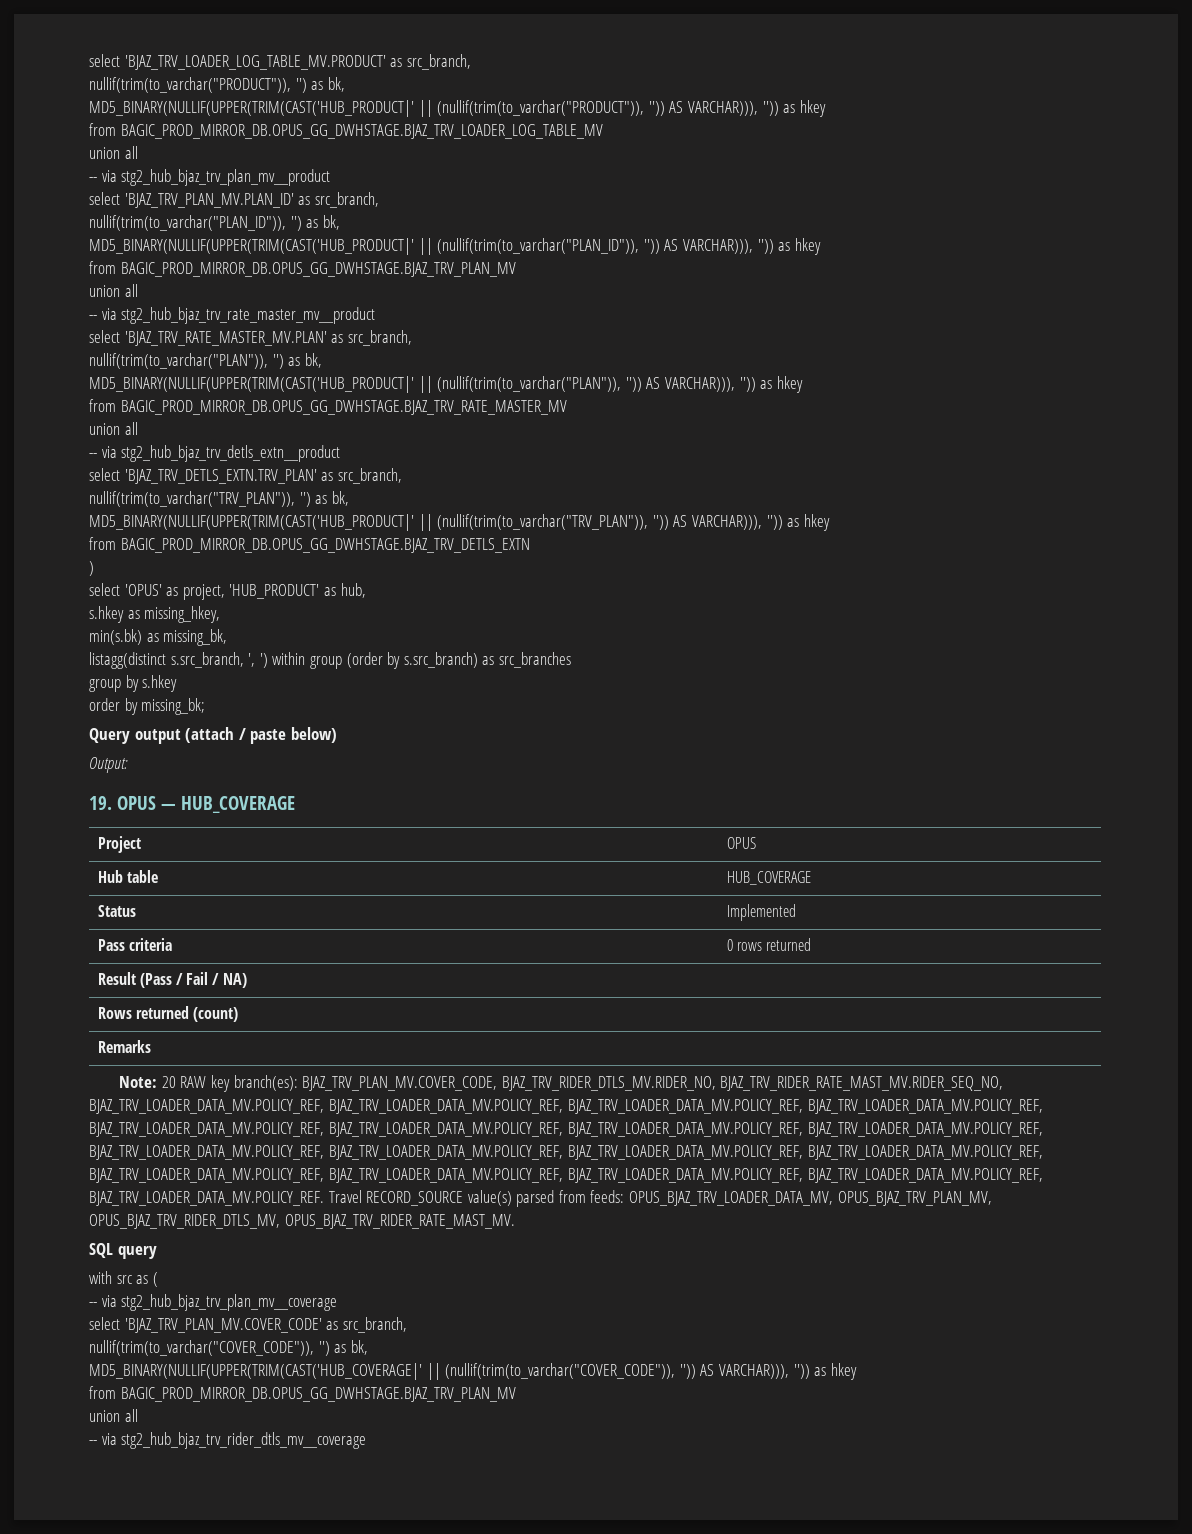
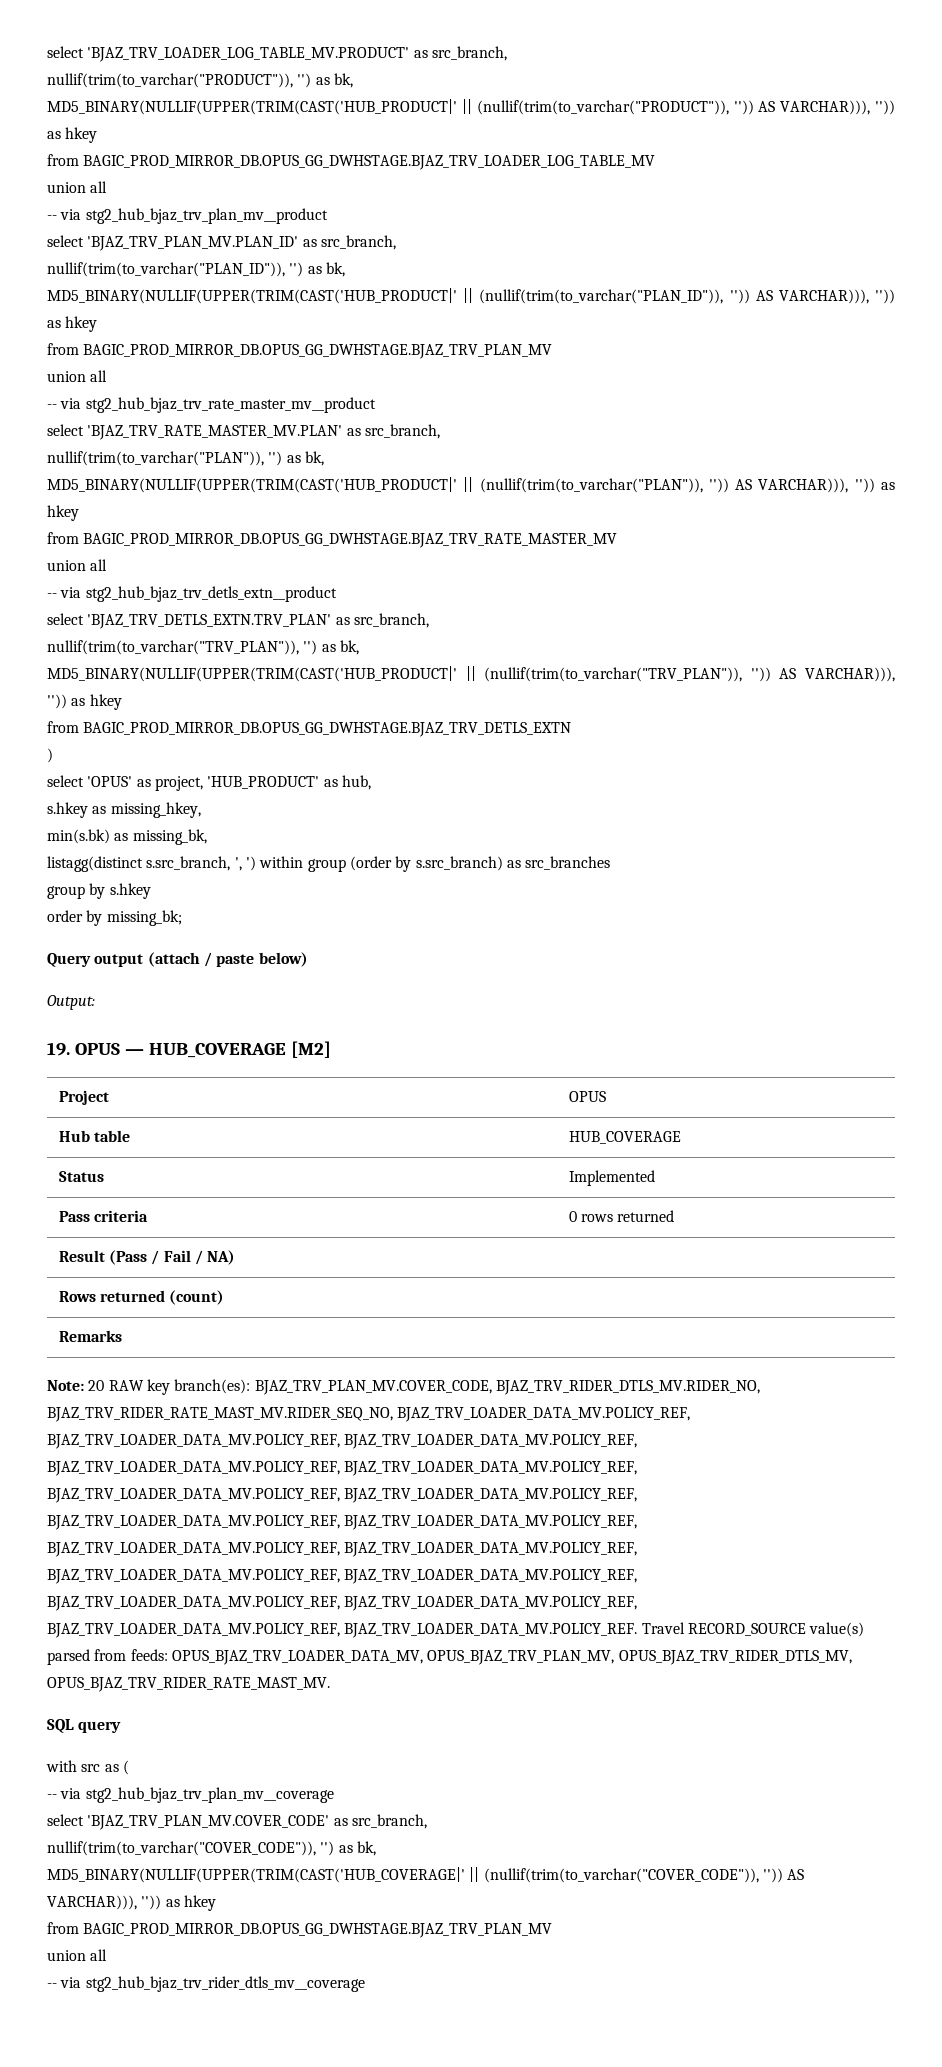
- 19. OPUS — HUB_COVERAGE
+ 19. OPUS — HUB_COVERAGE [M2]

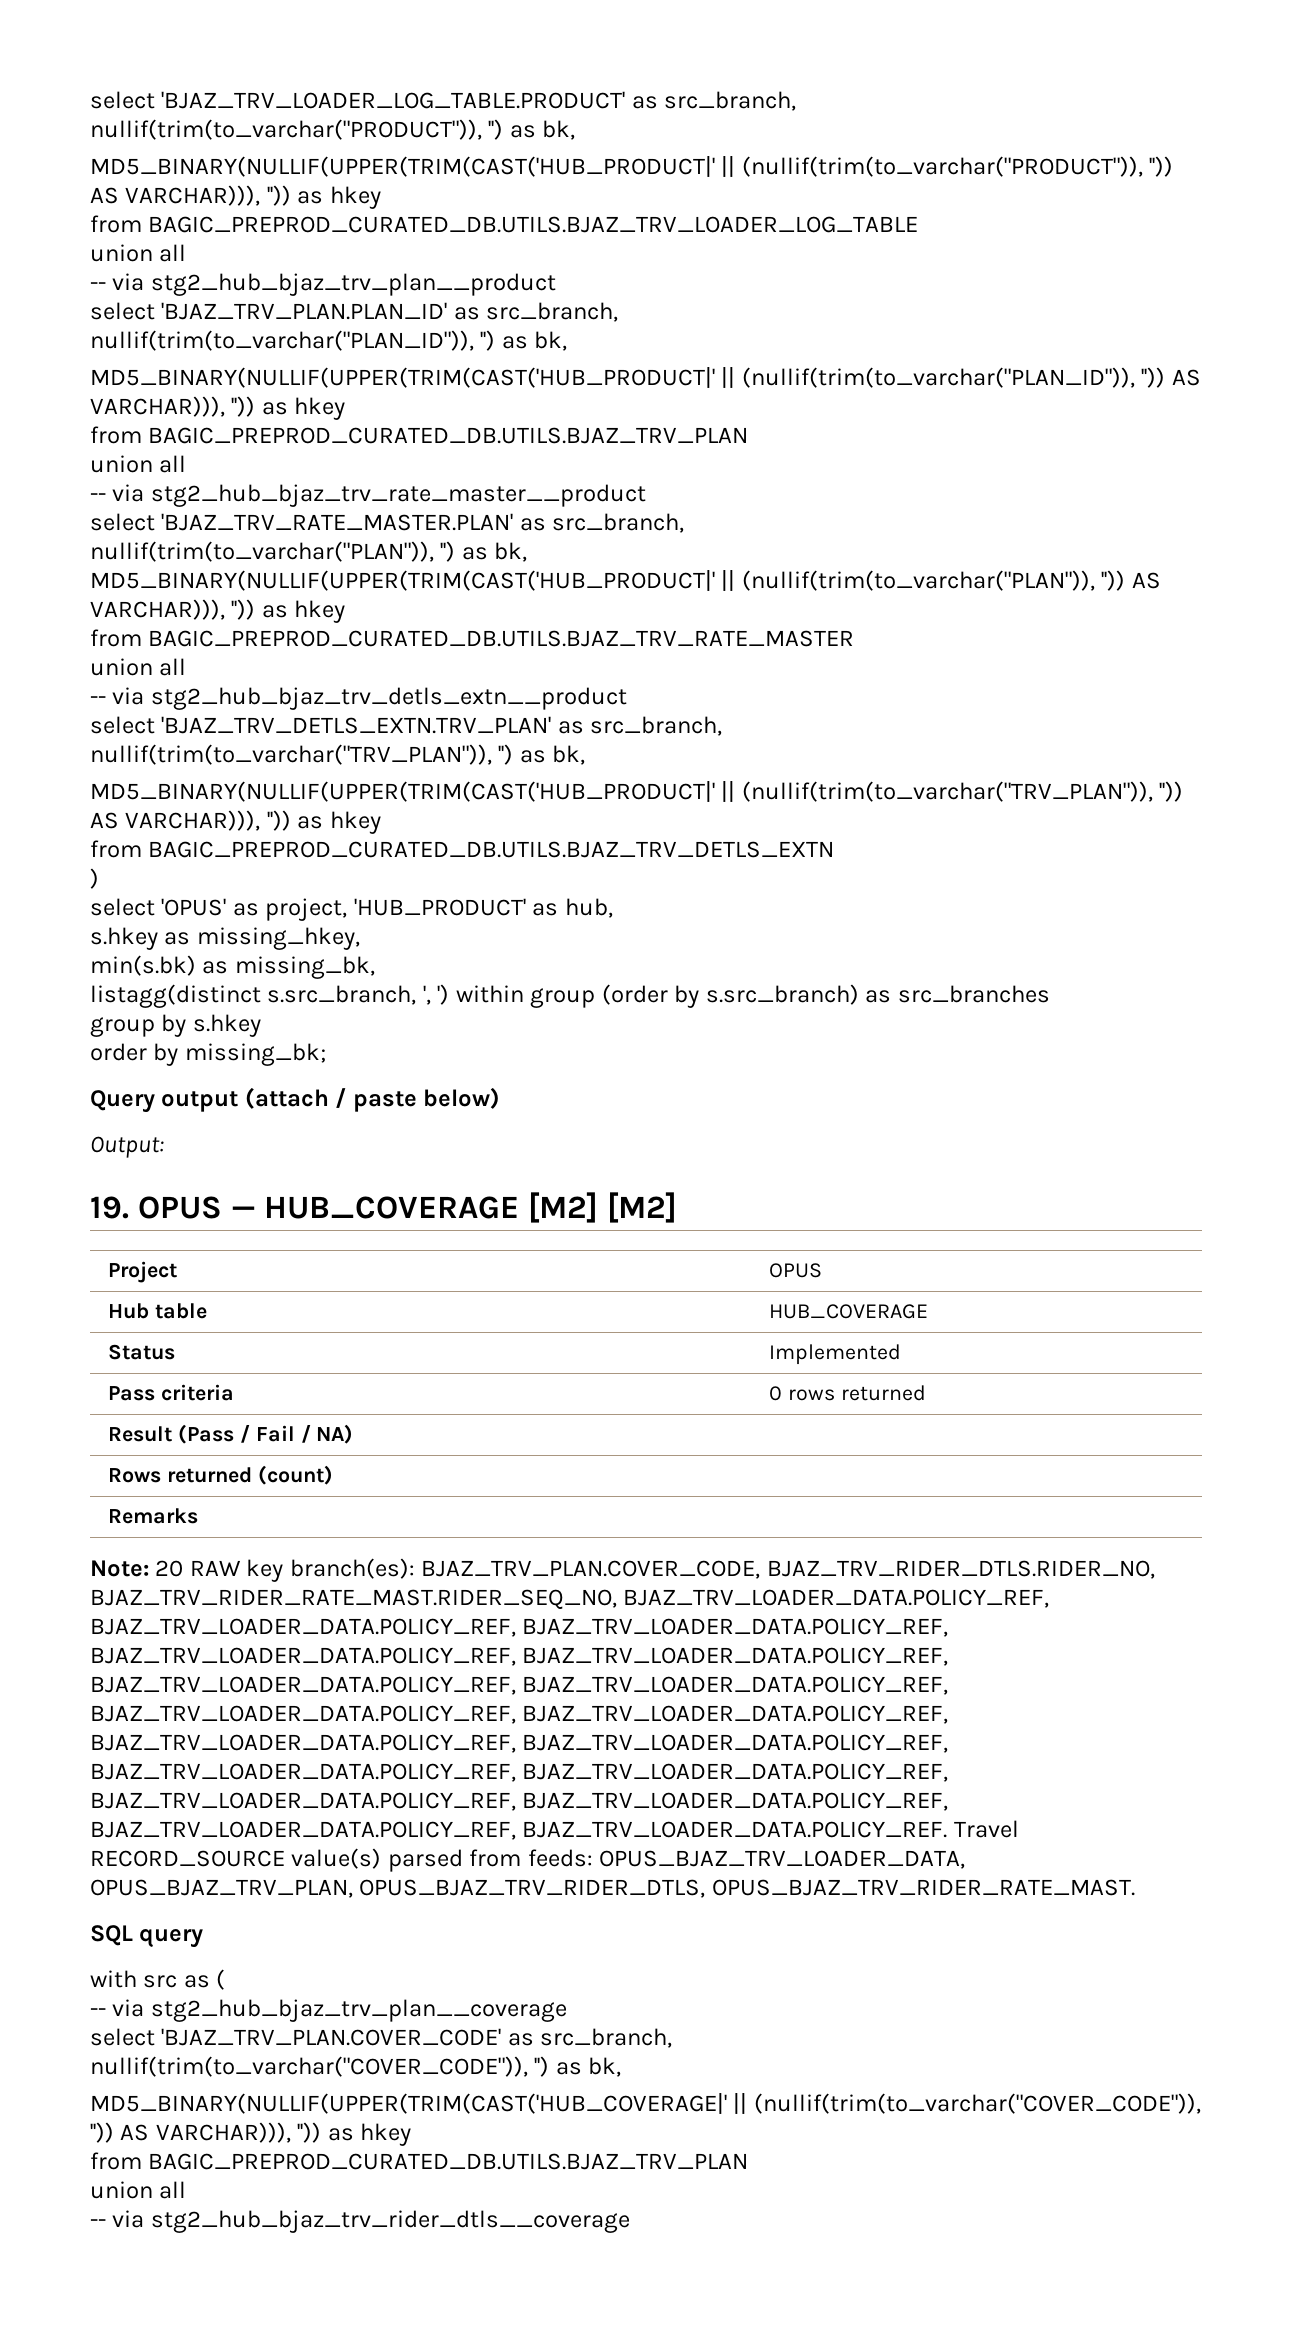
- select 'BJAZ_TRV_LOADER_LOG_TABLE_MV.PRODUCT' as src_branch,
+ select 'BJAZ_TRV_LOADER_LOG_TABLE.PRODUCT' as src_branch,
- from BAGIC_PROD_MIRROR_DB.OPUS_GG_DWHSTAGE.BJAZ_TRV_LOADER_LOG_TABLE_MV
+ from BAGIC_PREPROD_CURATED_DB.UTILS.BJAZ_TRV_LOADER_LOG_TABLE
  union all
- -- via stg2_hub_bjaz_trv_plan_mv__product
- select 'BJAZ_TRV_PLAN_MV.PLAN_ID' as src_branch,
+ -- via stg2_hub_bjaz_trv_plan__product
+ select 'BJAZ_TRV_PLAN.PLAN_ID' as src_branch,
  MD5_BINARY(NULLIF(UPPER(TRIM(CAST('HUB_PRODUCT|' || (nullif(trim(to_varchar("PLAN_ID")), '')) AS VARCHAR))), '')) as hkey
- from BAGIC_PROD_MIRROR_DB.OPUS_GG_DWHSTAGE.BJAZ_TRV_PLAN_MV
+ from BAGIC_PREPROD_CURATED_DB.UTILS.BJAZ_TRV_PLAN
  union all
- -- via stg2_hub_bjaz_trv_rate_master_mv__product
- select 'BJAZ_TRV_RATE_MASTER_MV.PLAN' as src_branch,
+ -- via stg2_hub_bjaz_trv_rate_master__product
+ select 'BJAZ_TRV_RATE_MASTER.PLAN' as src_branch,
- from BAGIC_PROD_MIRROR_DB.OPUS_GG_DWHSTAGE.BJAZ_TRV_RATE_MASTER_MV
+ from BAGIC_PREPROD_CURATED_DB.UTILS.BJAZ_TRV_RATE_MASTER
- from BAGIC_PROD_MIRROR_DB.OPUS_GG_DWHSTAGE.BJAZ_TRV_DETLS_EXTN
+ from BAGIC_PREPROD_CURATED_DB.UTILS.BJAZ_TRV_DETLS_EXTN
- 19. OPUS — HUB_COVERAGE [M2]
+ 19. OPUS — HUB_COVERAGE [M2] [M2]
- Note: 20 RAW key branch(es): BJAZ_TRV_PLAN_MV.COVER_CODE, BJAZ_TRV_RIDER_DTLS_MV.RIDER_NO, BJAZ_TRV_RIDER_RATE_MAST_MV.RIDER_SEQ_NO, BJAZ_TRV_LOADER_DATA_MV.POLICY_REF, BJAZ_TRV_LOADER_DATA_MV.POLICY_REF, BJAZ_TRV_LOADER_DATA_MV.POLICY_REF, BJAZ_TRV_LOADER_DATA_MV.POLICY_REF, BJAZ_TRV_LOADER_DATA_MV.POLICY_REF, BJAZ_TRV_LOADER_DATA_MV.POLICY_REF, BJAZ_TRV_LOADER_DATA_MV.POLICY_REF, BJAZ_TRV_LOADER_DATA_MV.POLICY_REF, BJAZ_TRV_LOADER_DATA_MV.POLICY_REF, BJAZ_TRV_LOADER_DATA_MV.POLICY_REF, BJAZ_TRV_LOADER_DATA_MV.POLICY_REF, BJAZ_TRV_LOADER_DATA_MV.POLICY_REF, BJAZ_TRV_LOADER_DATA_MV.POLICY_REF, BJAZ_TRV_LOADER_DATA_MV.POLICY_REF, BJAZ_TRV_LOADER_DATA_MV.POLICY_REF, BJAZ_TRV_LOADER_DATA_MV.POLICY_REF, BJAZ_TRV_LOADER_DATA_MV.POLICY_REF. Travel RECORD_SOURCE value(s) parsed from feeds: OPUS_BJAZ_TRV_LOADER_DATA_MV, OPUS_BJAZ_TRV_PLAN_MV, OPUS_BJAZ_TRV_RIDER_DTLS_MV, OPUS_BJAZ_TRV_RIDER_RATE_MAST_MV.
+ Note: 20 RAW key branch(es): BJAZ_TRV_PLAN.COVER_CODE, BJAZ_TRV_RIDER_DTLS.RIDER_NO, BJAZ_TRV_RIDER_RATE_MAST.RIDER_SEQ_NO, BJAZ_TRV_LOADER_DATA.POLICY_REF, BJAZ_TRV_LOADER_DATA.POLICY_REF, BJAZ_TRV_LOADER_DATA.POLICY_REF, BJAZ_TRV_LOADER_DATA.POLICY_REF, BJAZ_TRV_LOADER_DATA.POLICY_REF, BJAZ_TRV_LOADER_DATA.POLICY_REF, BJAZ_TRV_LOADER_DATA.POLICY_REF, BJAZ_TRV_LOADER_DATA.POLICY_REF, BJAZ_TRV_LOADER_DATA.POLICY_REF, BJAZ_TRV_LOADER_DATA.POLICY_REF, BJAZ_TRV_LOADER_DATA.POLICY_REF, BJAZ_TRV_LOADER_DATA.POLICY_REF, BJAZ_TRV_LOADER_DATA.POLICY_REF, BJAZ_TRV_LOADER_DATA.POLICY_REF, BJAZ_TRV_LOADER_DATA.POLICY_REF, BJAZ_TRV_LOADER_DATA.POLICY_REF, BJAZ_TRV_LOADER_DATA.POLICY_REF. Travel RECORD_SOURCE value(s) parsed from feeds: OPUS_BJAZ_TRV_LOADER_DATA, OPUS_BJAZ_TRV_PLAN, OPUS_BJAZ_TRV_RIDER_DTLS, OPUS_BJAZ_TRV_RIDER_RATE_MAST.
- -- via stg2_hub_bjaz_trv_plan_mv__coverage
- select 'BJAZ_TRV_PLAN_MV.COVER_CODE' as src_branch,
+ -- via stg2_hub_bjaz_trv_plan__coverage
+ select 'BJAZ_TRV_PLAN.COVER_CODE' as src_branch,
  MD5_BINARY(NULLIF(UPPER(TRIM(CAST('HUB_COVERAGE|' || (nullif(trim(to_varchar("COVER_CODE")), '')) AS VARCHAR))), '')) as hkey
- from BAGIC_PROD_MIRROR_DB.OPUS_GG_DWHSTAGE.BJAZ_TRV_PLAN_MV
+ from BAGIC_PREPROD_CURATED_DB.UTILS.BJAZ_TRV_PLAN
  union all
- -- via stg2_hub_bjaz_trv_rider_dtls_mv__coverage
+ -- via stg2_hub_bjaz_trv_rider_dtls__coverage

